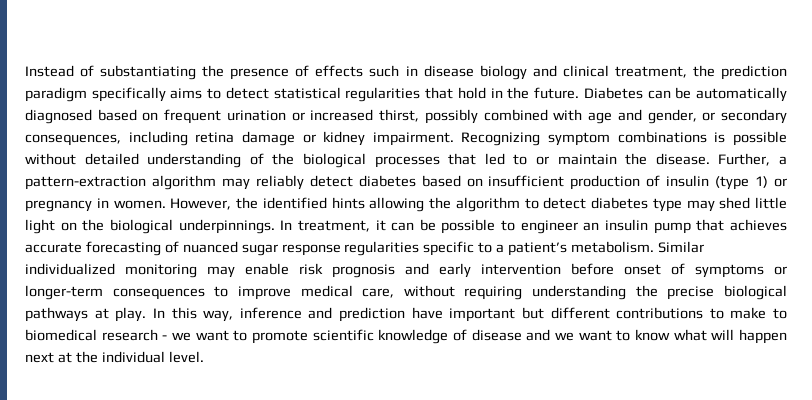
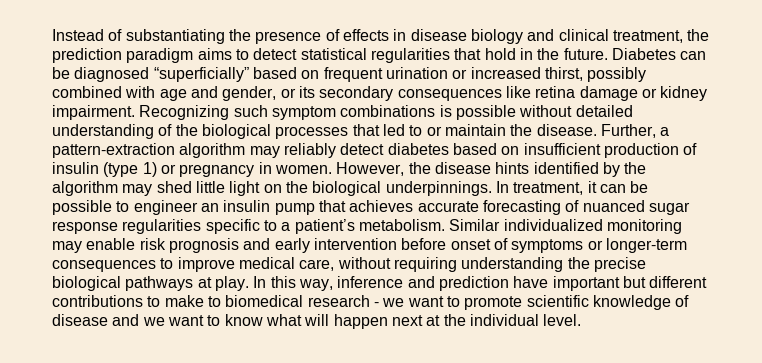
- Instead of substantiating the presence of effects such in disease biology and clinical treatment, the prediction paradigm specifically aims to detect statistical regularities that hold in the future.
+ Instead of substantiating the presence of effects in disease biology and clinical treatment, the prediction paradigm aims to detect statistical regularities that hold in the future.
- Diabetes can be automatically diagnosed based on frequent urination or increased thirst, possibly combined with age and gender, or secondary consequences, including retina damage or kidney impairment.
+ Diabetes can be diagnosed “superficially” based on frequent urination or increased thirst, possibly combined with age and gender, or its secondary consequences like retina damage or kidney impairment.
- Recognizing symptom combinations is possible without detailed understanding of the biological processes that led to or maintain the disease.
+ Recognizing such symptom combinations is possible without detailed understanding of the biological processes that led to or maintain the disease.
- However, the identified hints allowing the algorithm to detect diabetes type may shed little light on the biological underpinnings.
+ However, the disease hints identified by the algorithm may shed little light on the biological underpinnings.

